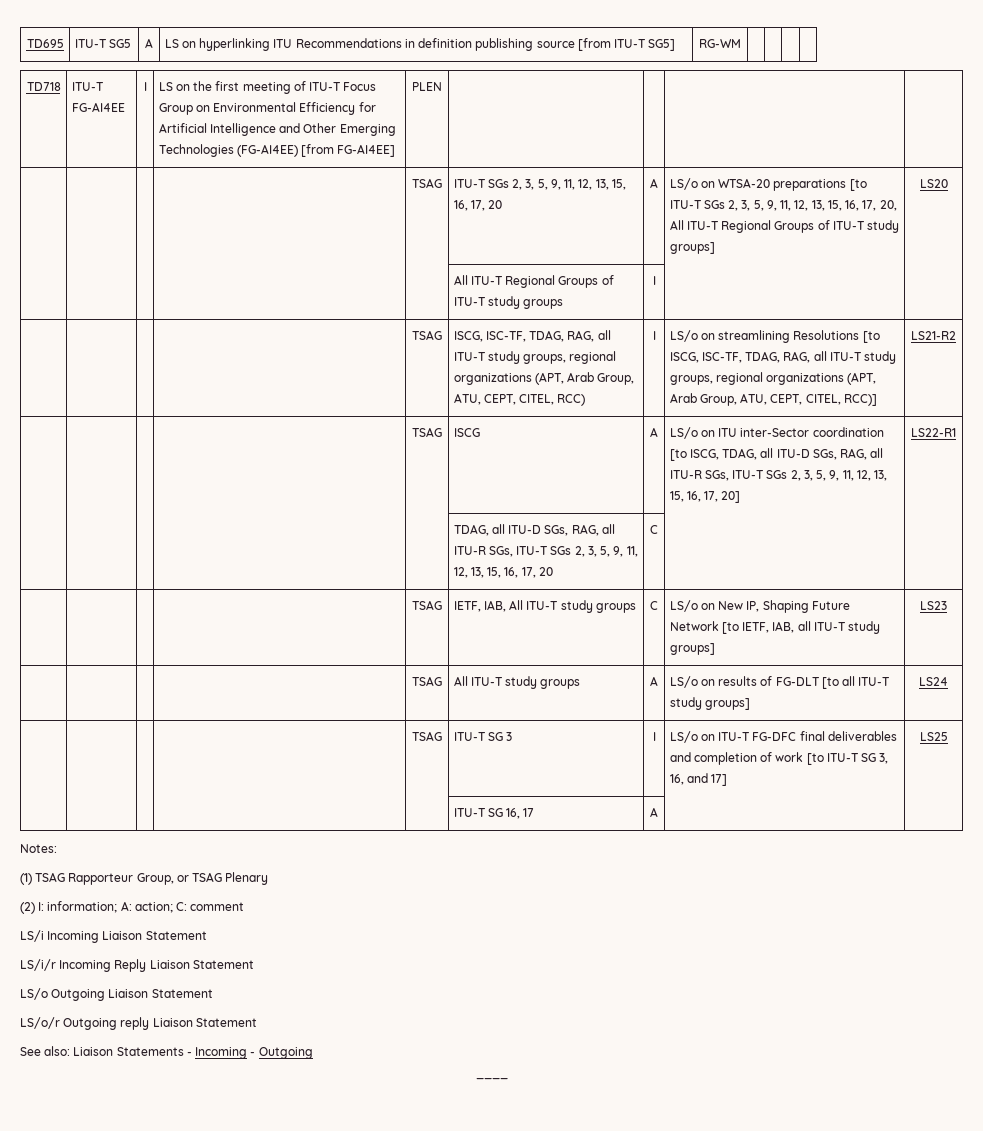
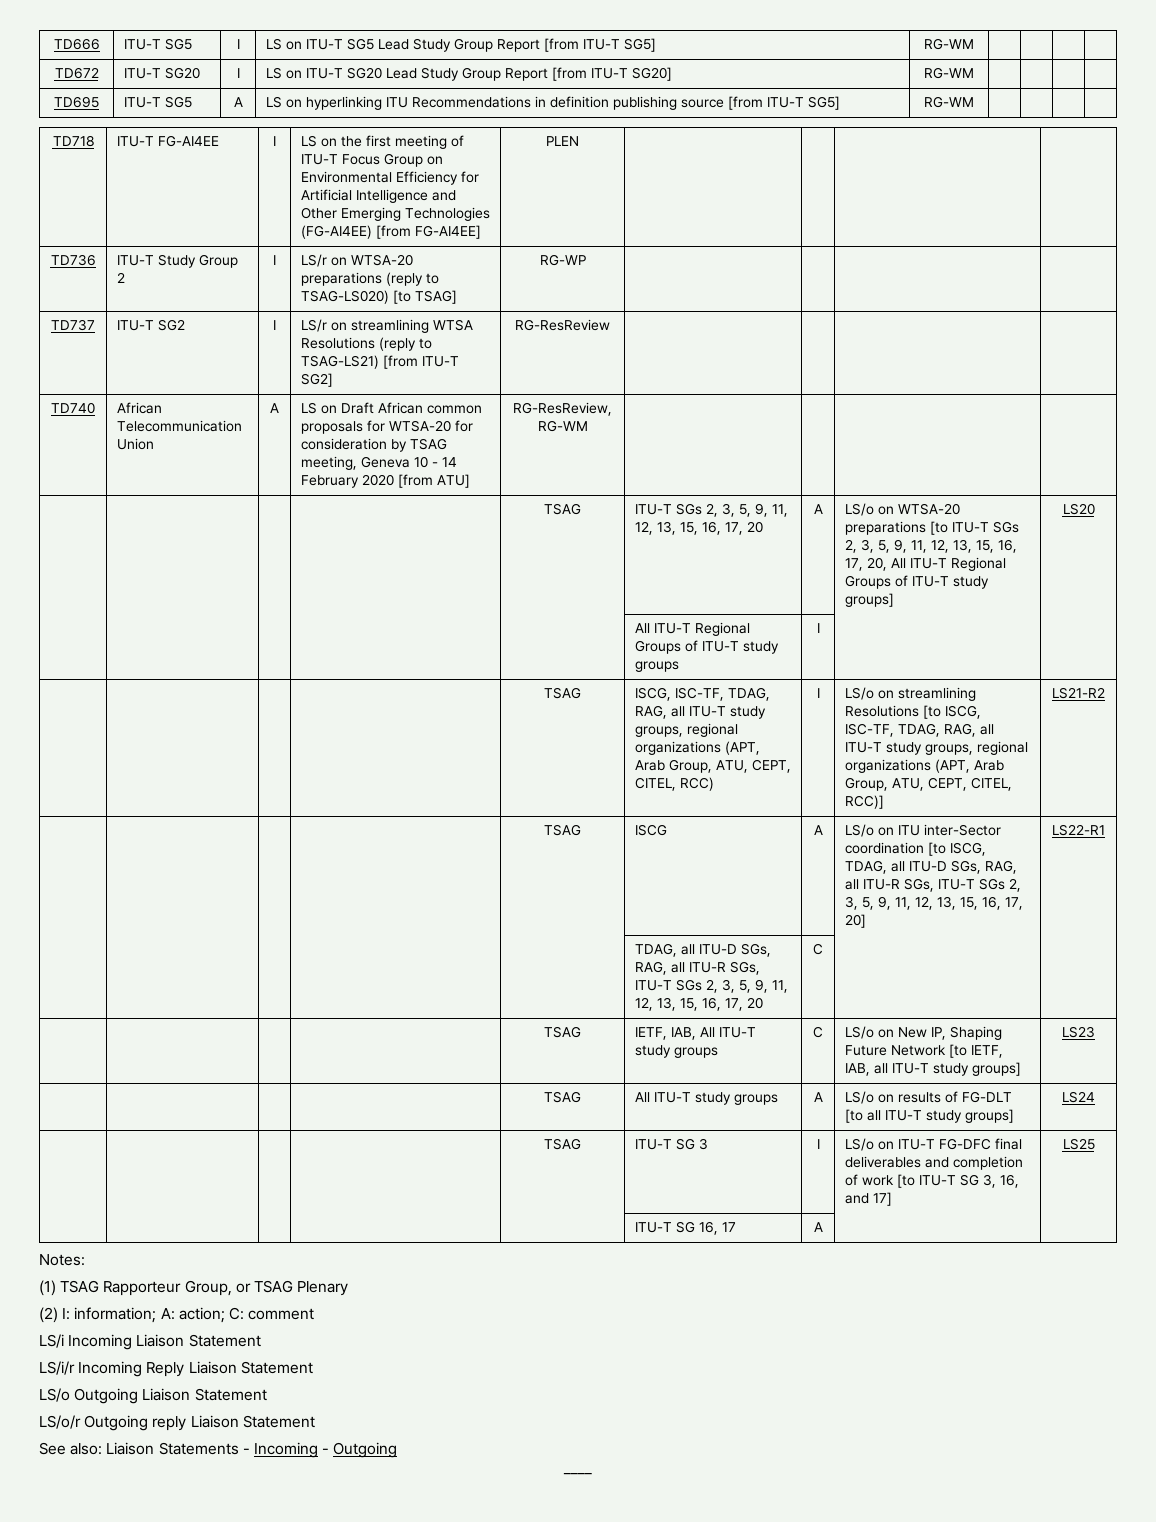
+ TD666 | ITU-T SG5 | I | LS on ITU-T SG5 Lead Study Group Report [from ITU-T SG5] | RG-WM | | | |
+ TD672 | ITU-T SG20 | I | LS on ITU-T SG20 Lead Study Group Report [from ITU-T SG20] | RG-WM | | | |
+ TD736 | ITU-T Study Group 2 | I | LS/r on WTSA-20 preparations (reply to TSAG-LS020) [to TSAG] | RG-WP | | | |
+ TD737 | ITU-T SG2 | I | LS/r on streamlining WTSA Resolutions (reply to TSAG-LS21) [from ITU-T SG2] | RG-ResReview | | | |
+ TD740 | African Telecommunication Union | A | LS on Draft African common proposals for WTSA-20 for consideration by TSAG meeting, Geneva 10 - 14 February 2020 [from ATU] | RG-ResReview, RG-WM | | | |

